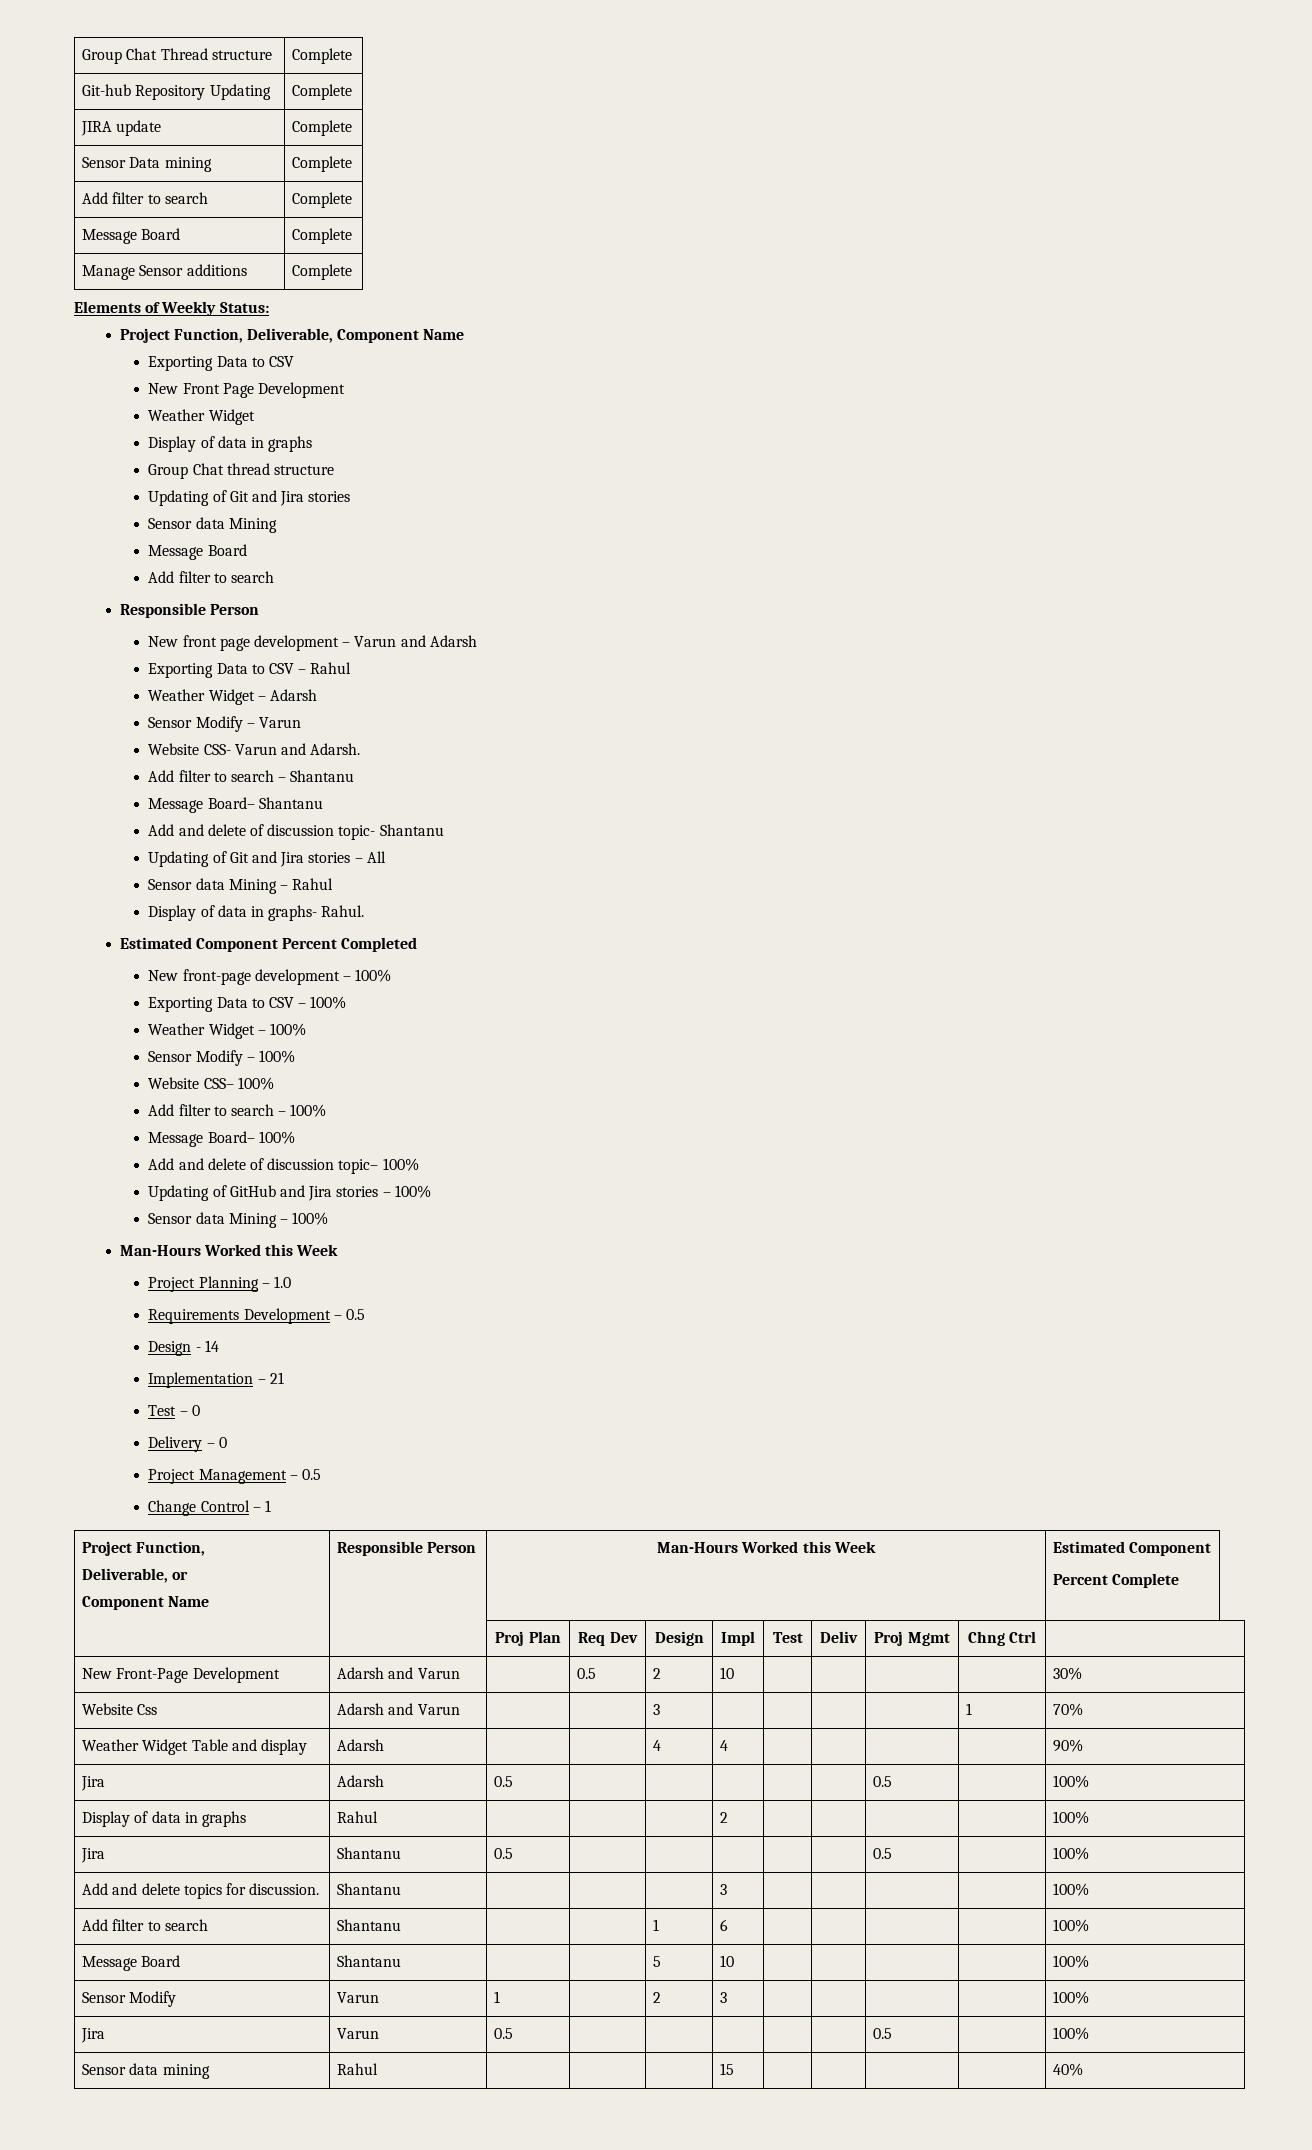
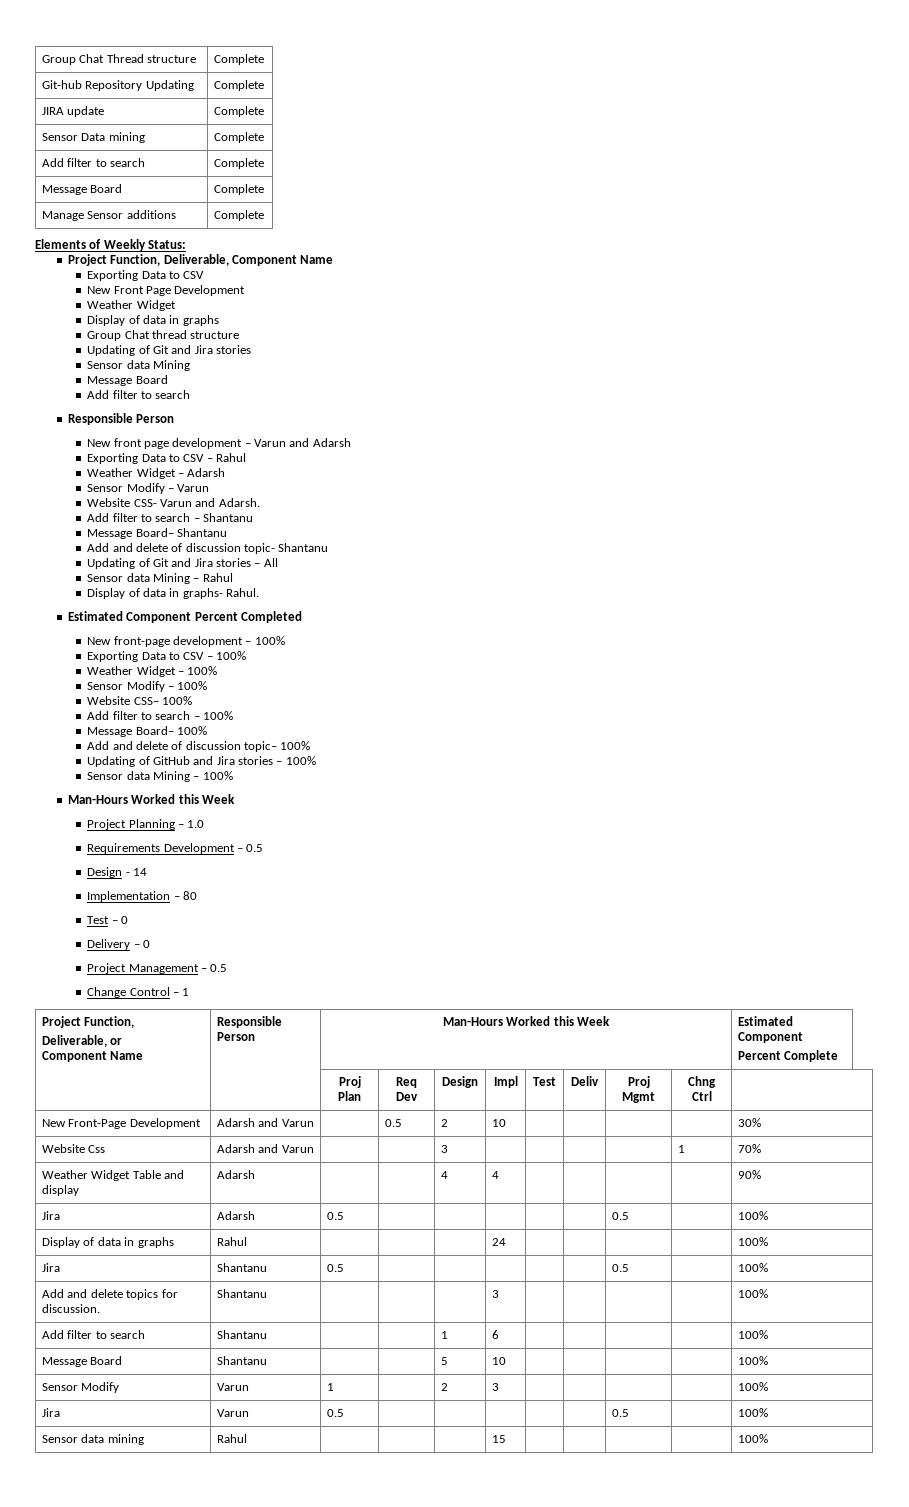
- Implementation – 21
+ Implementation – 80
- Display of data in graphs | Rahul | | | | 2 | | | | | 100%
+ Display of data in graphs | Rahul | | | | 24 | | | | | 100%
- Sensor data mining | Rahul | | | | 15 | | | | | 40%
+ Sensor data mining | Rahul | | | | 15 | | | | | 100%

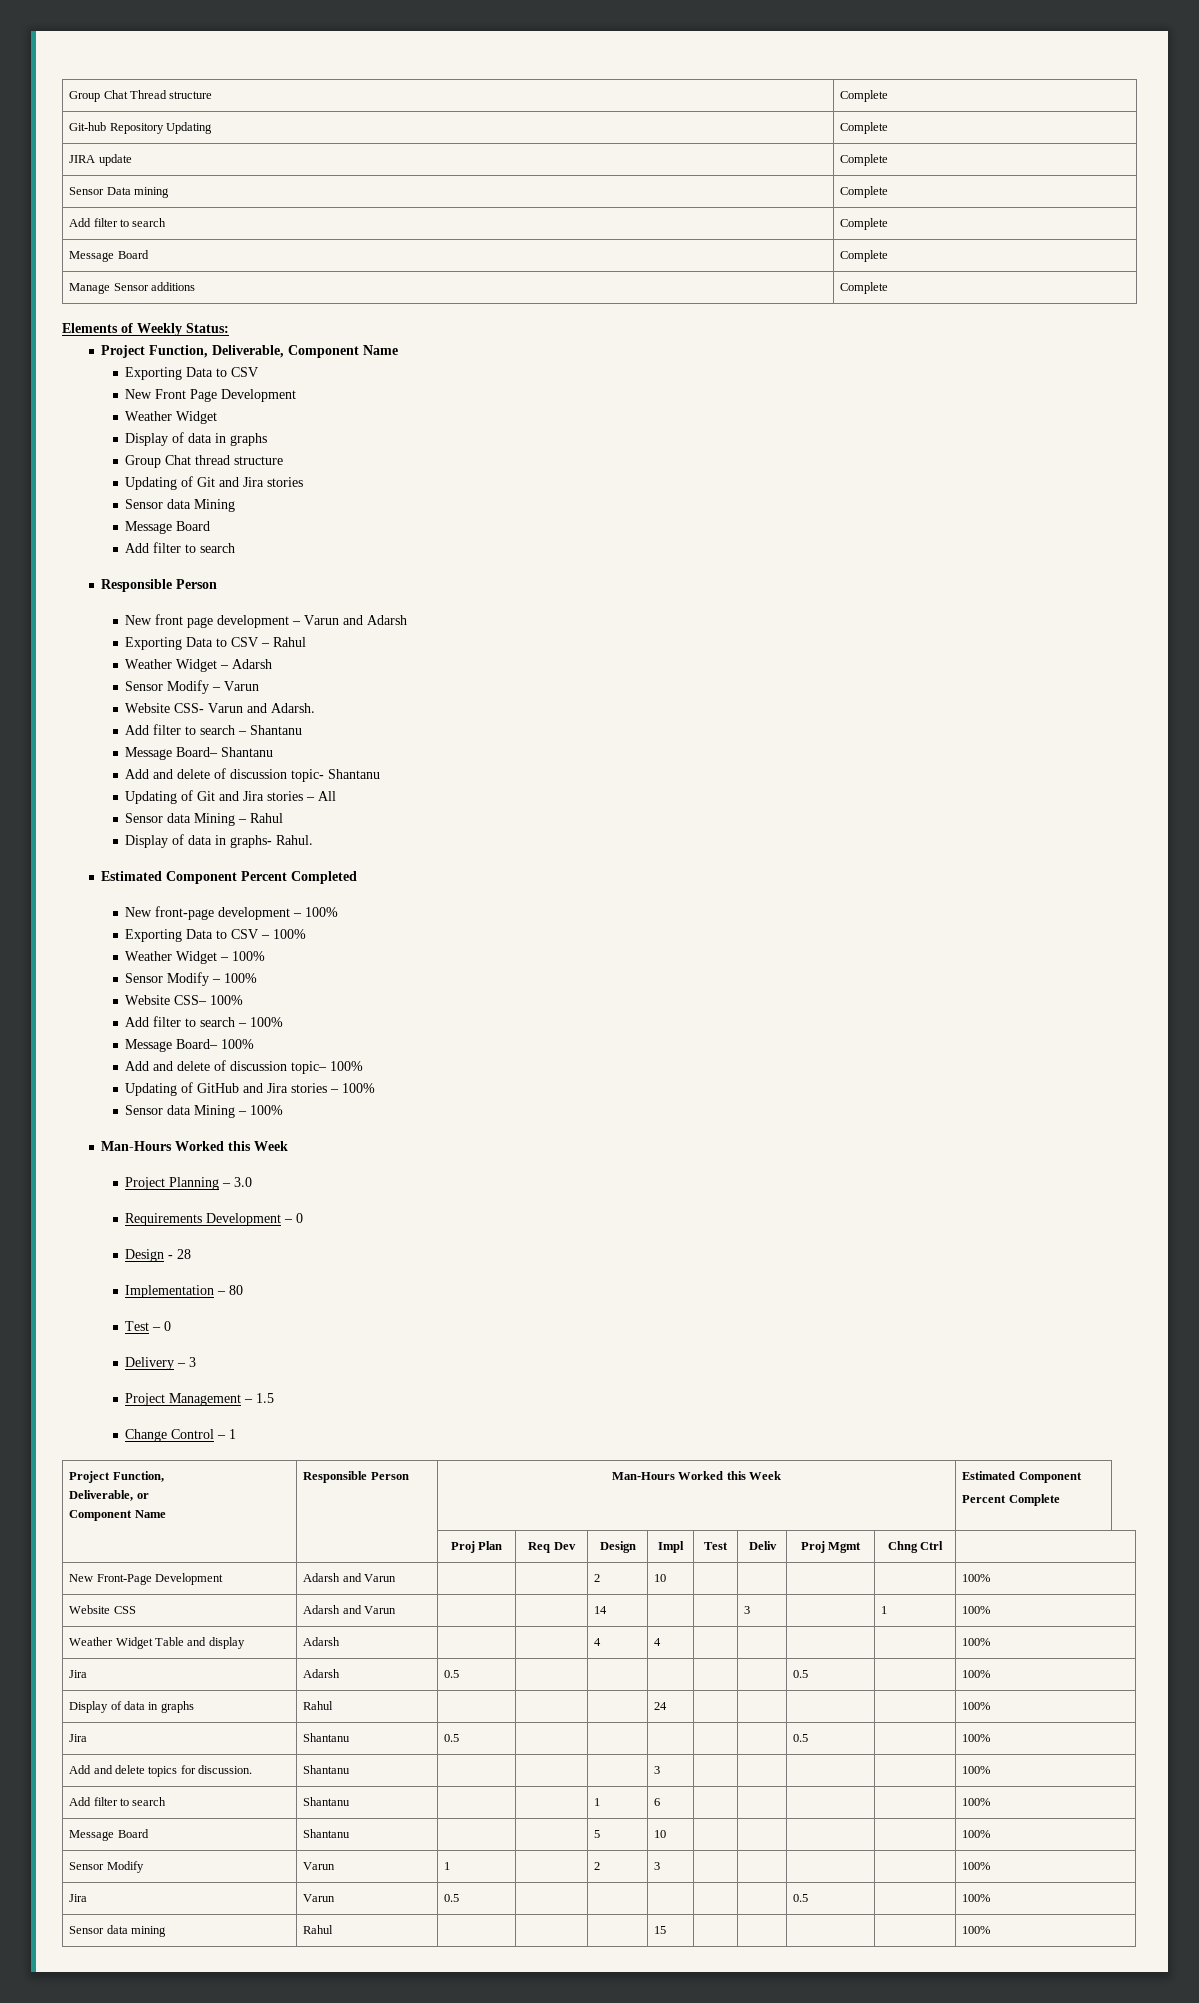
- Project Planning – 1.0
+ Project Planning – 3.0
- Requirements Development – 0.5
+ Requirements Development – 0
- Design - 14
+ Design - 28
- Delivery – 0
+ Delivery – 3
- Project Management – 0.5
+ Project Management – 1.5
- New Front-Page Development | Adarsh and Varun | | 0.5 | 2 | 10 | | | | | 30%
- Website Css | Adarsh and Varun | | | 3 | | | | | 1 | 70%
+ New Front-Page Development | Adarsh and Varun | | | 2 | 10 | | | | | 100%
+ Website CSS | Adarsh and Varun | | | 14 | | | 3 | | 1 | 100%
- Weather Widget Table and display | Adarsh | | | 4 | 4 | | | | | 90%
+ Weather Widget Table and display | Adarsh | | | 4 | 4 | | | | | 100%

